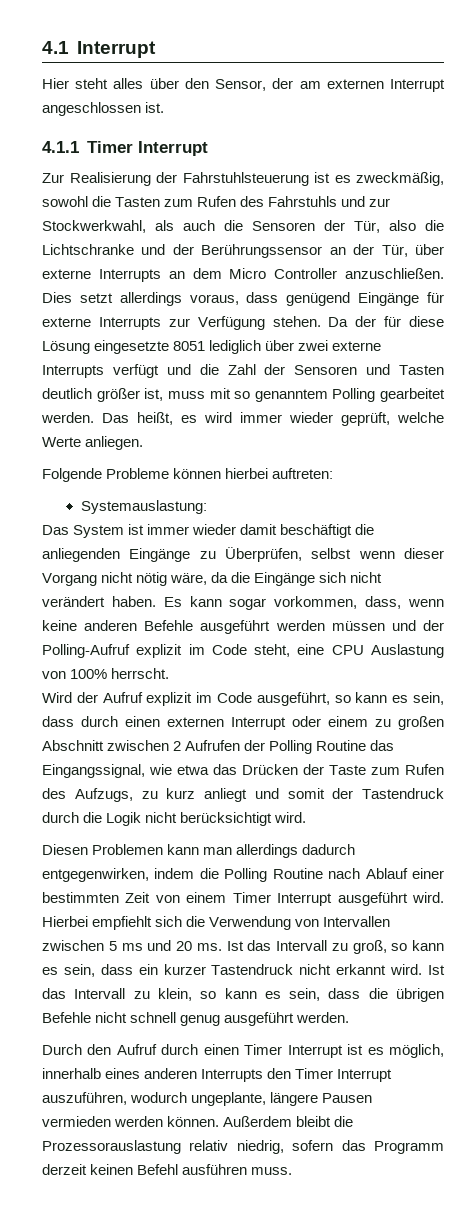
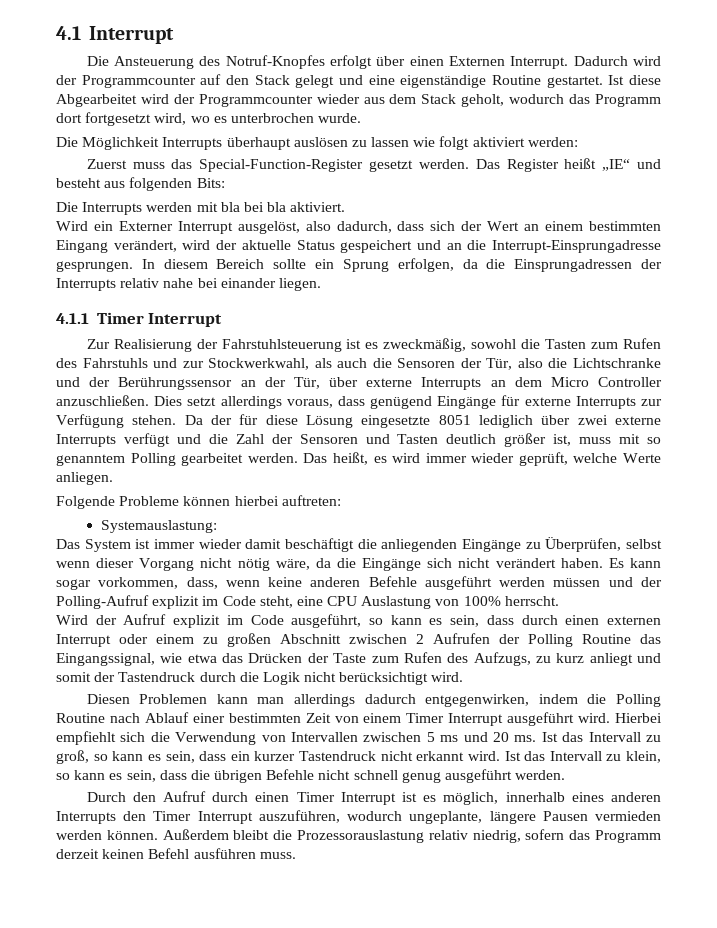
- Hier steht alles über den Sensor, der am externen Interrupt angeschlossen ist.
+ Die Ansteuerung des Notruf-Knopfes erfolgt über einen Externen Interrupt. Dadurch wird der Programmcounter auf den Stack gelegt und eine eigenständige Routine gestartet. Ist diese Abgearbeitet wird der Programmcounter wieder aus dem Stack geholt, wodurch das Programm dort fortgesetzt wird, wo es unterbrochen wurde.
+ Die Möglichkeit Interrupts überhaupt auslösen zu lassen wie folgt aktiviert werden:
+ Zuerst muss das Special-Function-Register gesetzt werden. Das Register heißt „IE“ und besteht aus folgenden Bits:
+ Die Interrupts werden mit bla bei bla aktiviert.
+ Wird ein Externer Interrupt ausgelöst, also dadurch, dass sich der Wert an einem bestimmten Eingang verändert, wird der aktuelle Status gespeichert und an die Interrupt-Einsprungadresse gesprungen. In diesem Bereich sollte ein Sprung erfolgen, da die Einsprungadressen der Interrupts relativ nahe bei einander liegen.

